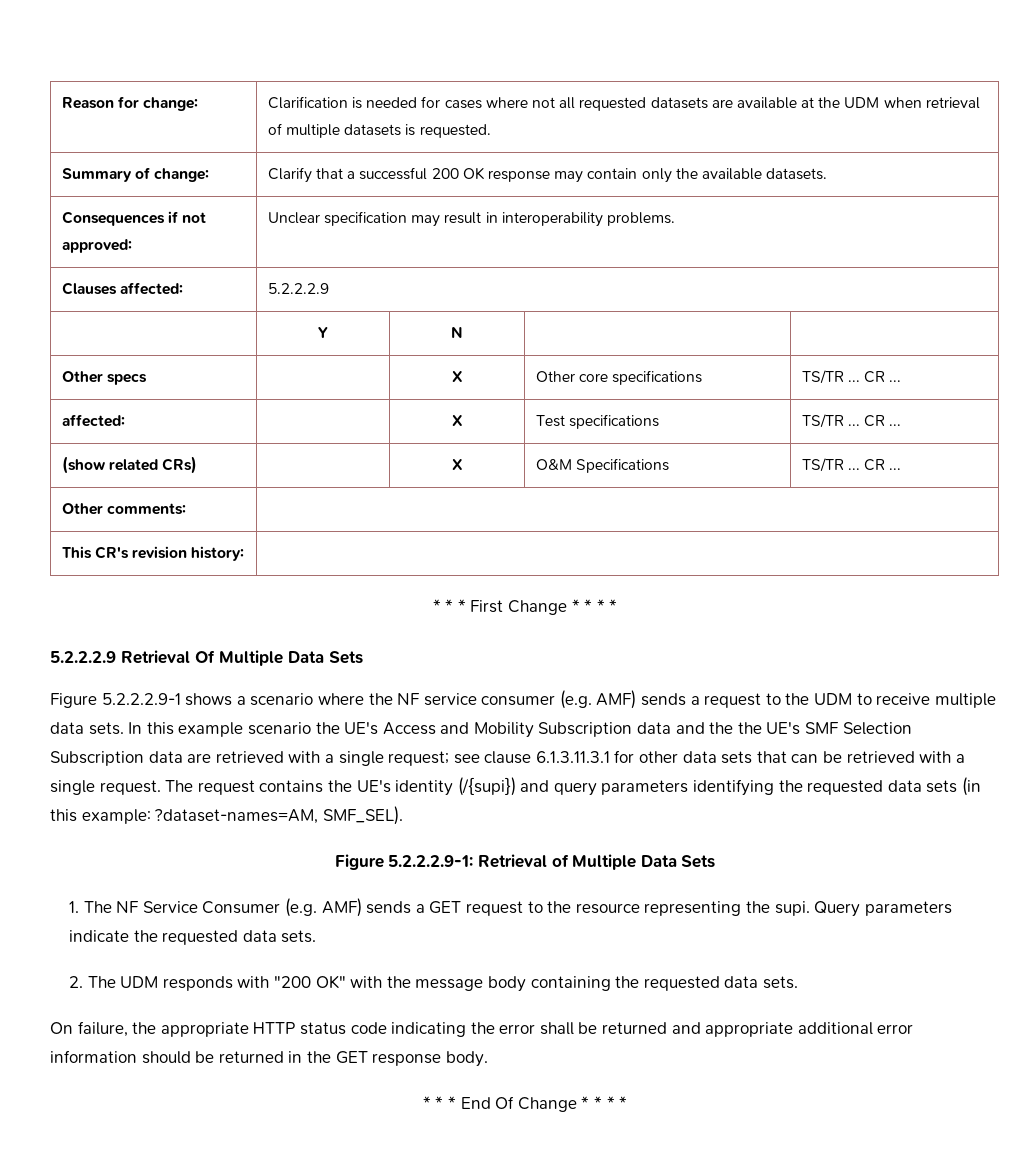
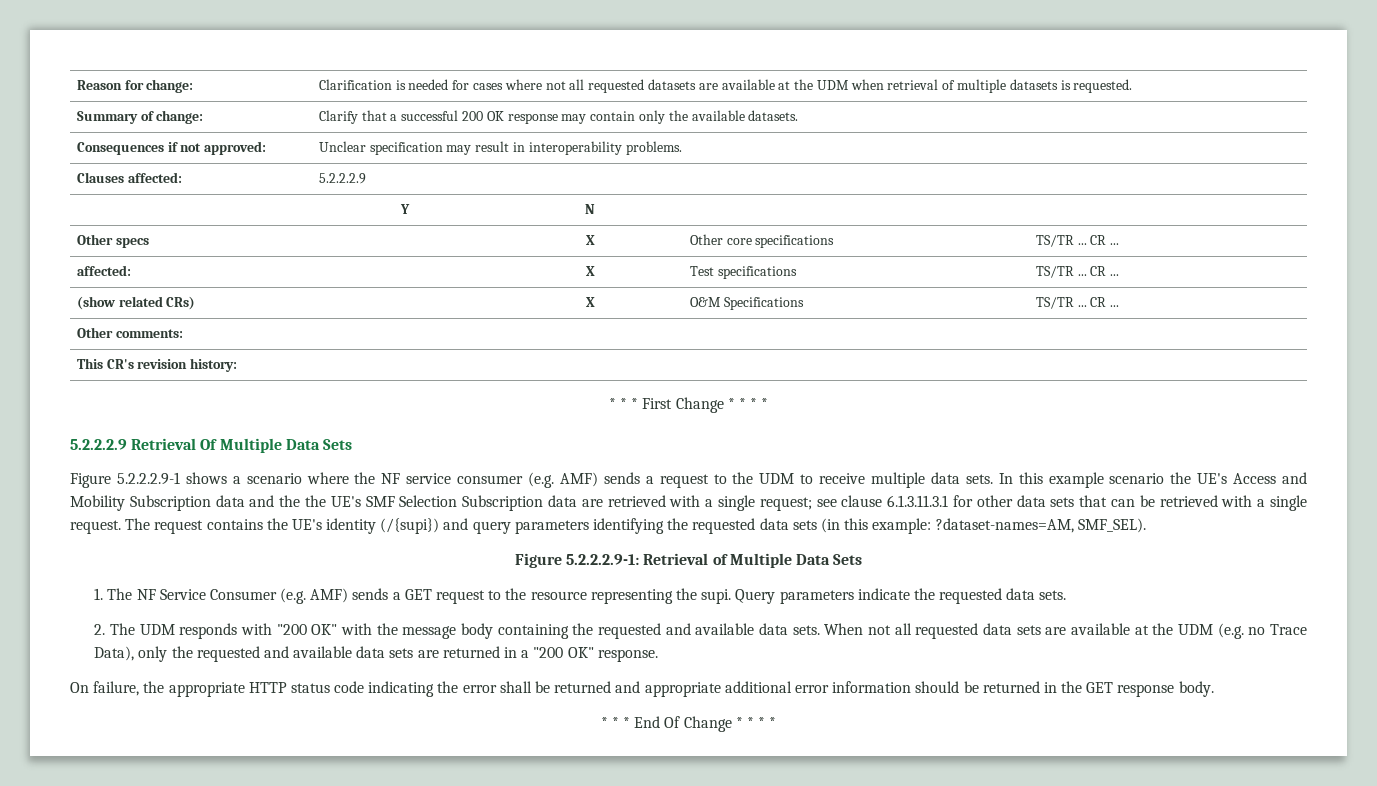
- 2. The UDM responds with "200 OK" with the message body containing the requested data sets.
+ 2. The UDM responds with "200 OK" with the message body containing the requested and available data sets. When not all requested data sets are available at the UDM (e.g. no Trace Data), only the requested and available data sets are returned in a "200 OK" response.

